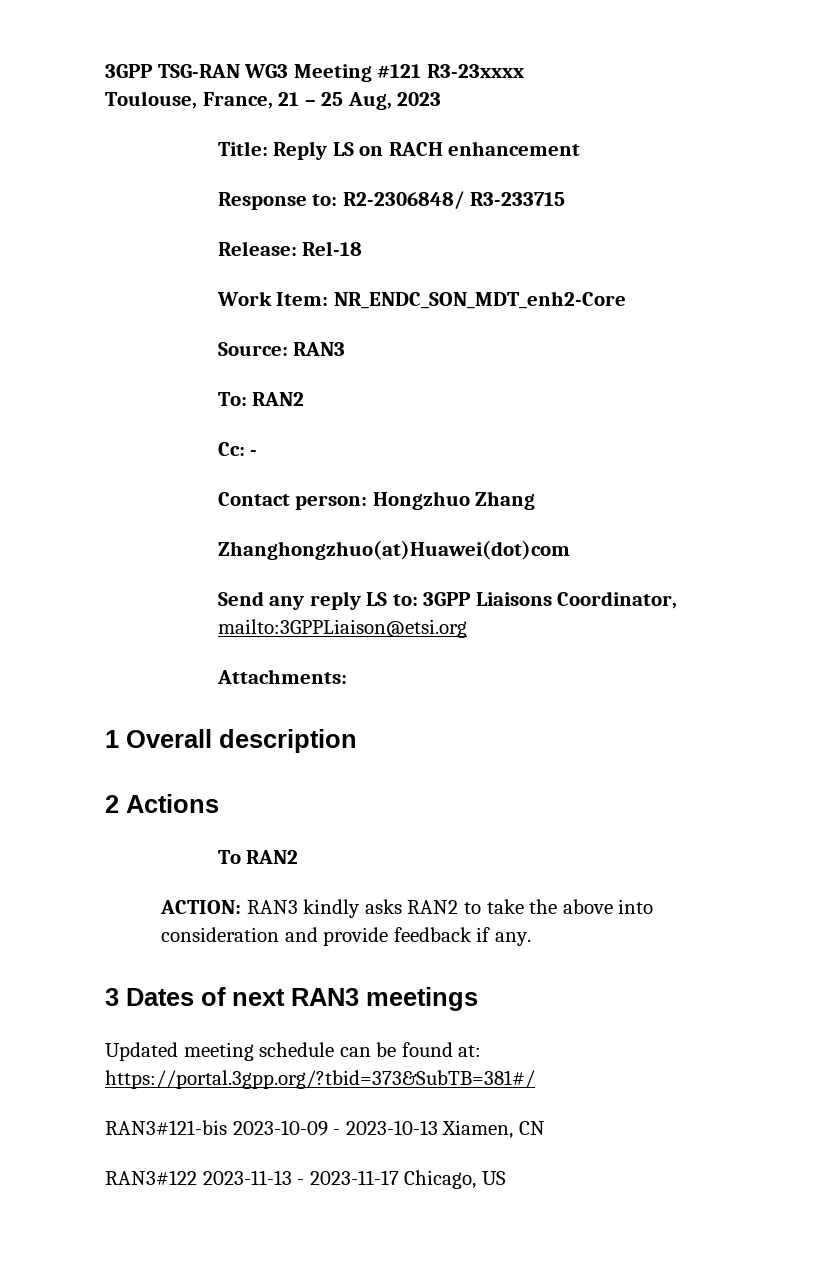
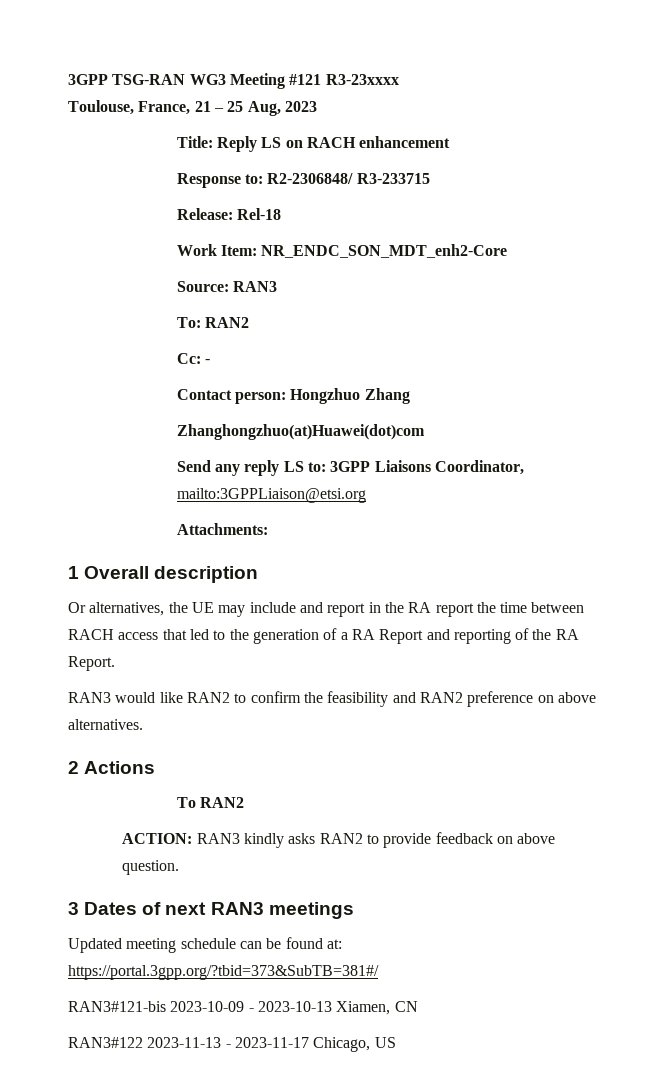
+ Or alternatives, the UE may include and report in the RA report the time between RACH access that led to the generation of a RA Report and reporting of the RA Report.
+ RAN3 would like RAN2 to confirm the feasibility and RAN2 preference on above alternatives.
- ACTION: RAN3 kindly asks RAN2 to take the above into consideration and provide feedback if any.
+ ACTION: RAN3 kindly asks RAN2 to provide feedback on above question.

